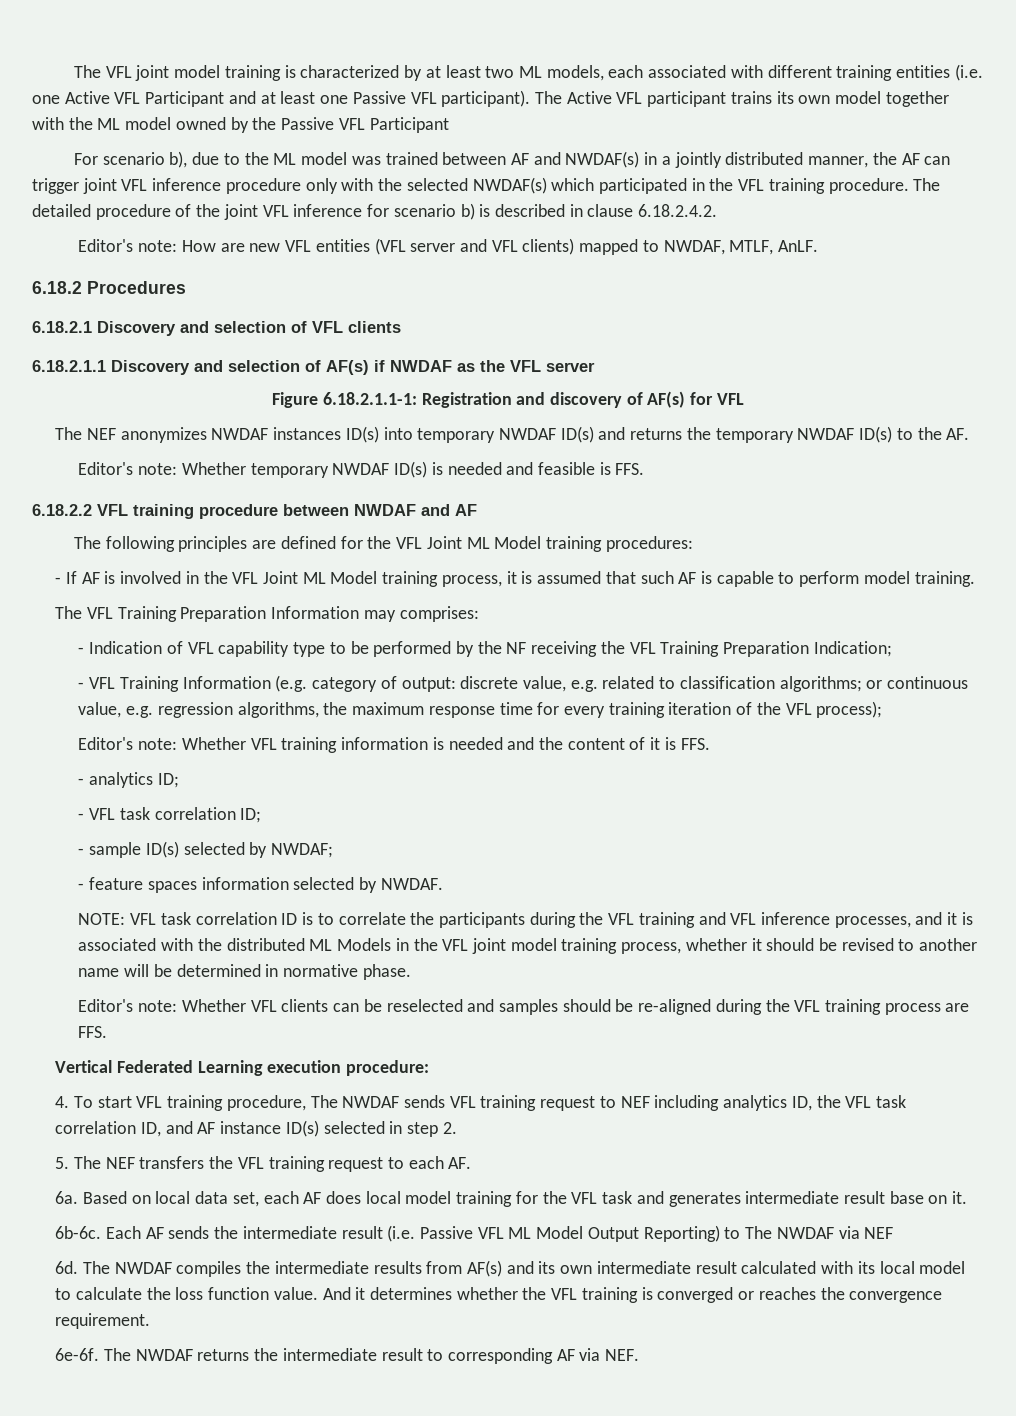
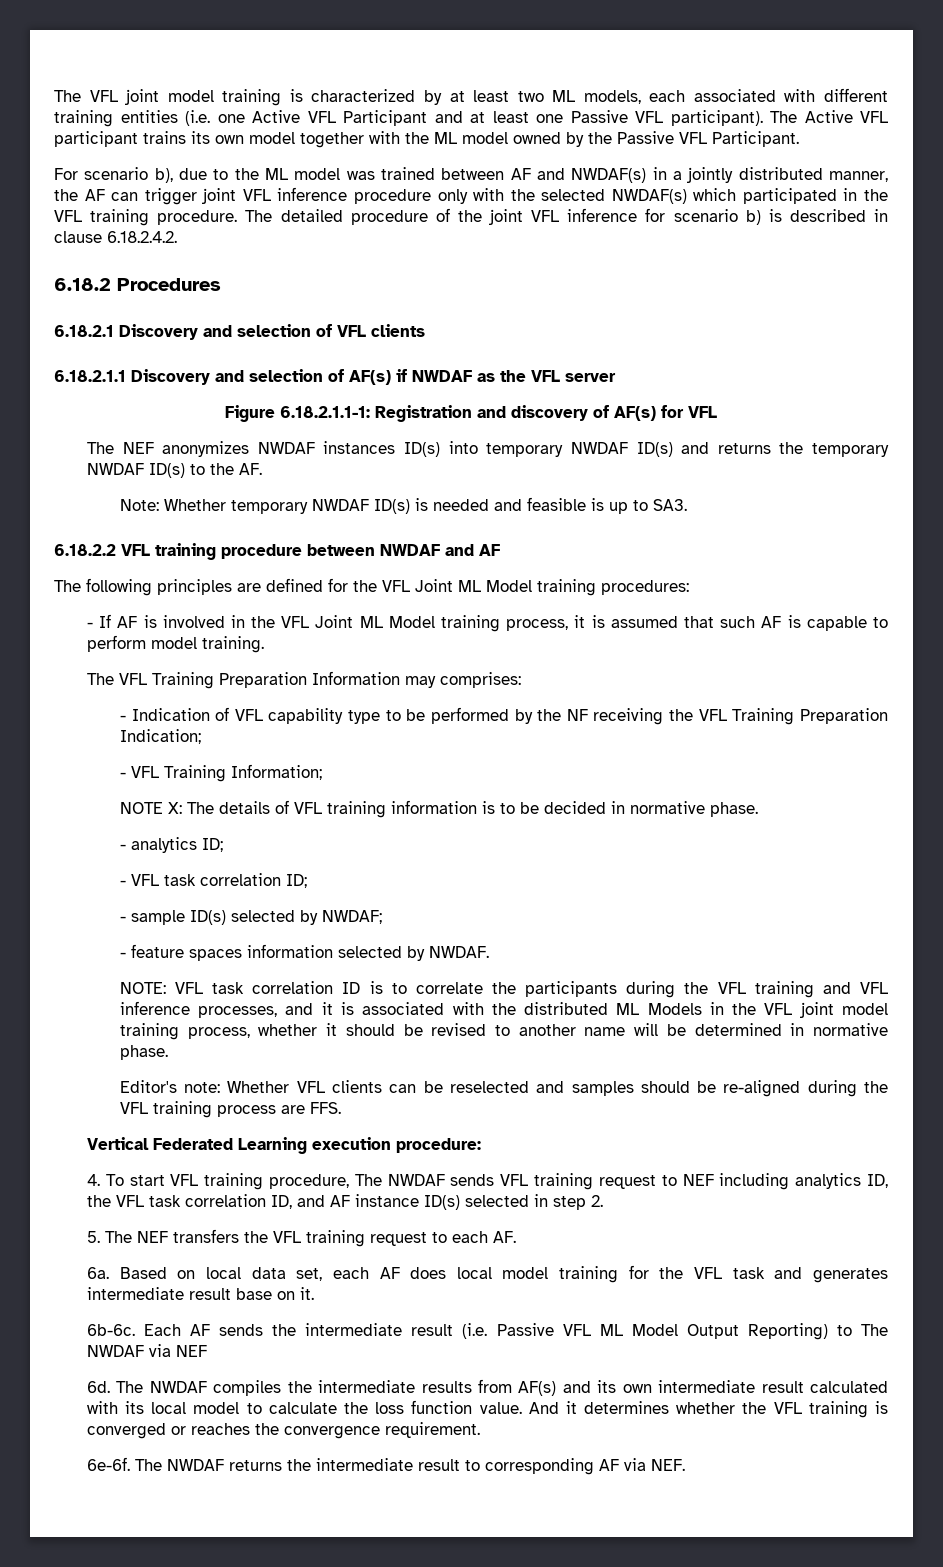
- The Active VFL participant trains its own model together with the ML model owned by the Passive VFL Participant
+ The Active VFL participant trains its own model together with the ML model owned by the Passive VFL Participant.
- Editor's note: How are new VFL entities (VFL server and VFL clients) mapped to NWDAF, MTLF, AnLF.
- Editor's note: Whether temporary NWDAF ID(s) is needed and feasible is FFS.
+ Note: Whether temporary NWDAF ID(s) is needed and feasible is up to SA3.
- - VFL Training Information (e.g. category of output: discrete value, e.g. related to classification algorithms; or continuous value, e.g. regression algorithms, the maximum response time for every training iteration of the VFL process);
- Editor's note: Whether VFL training information is needed and the content of it is FFS.
+ - VFL Training Information;
+ NOTE X: The details of VFL training information is to be decided in normative phase.

